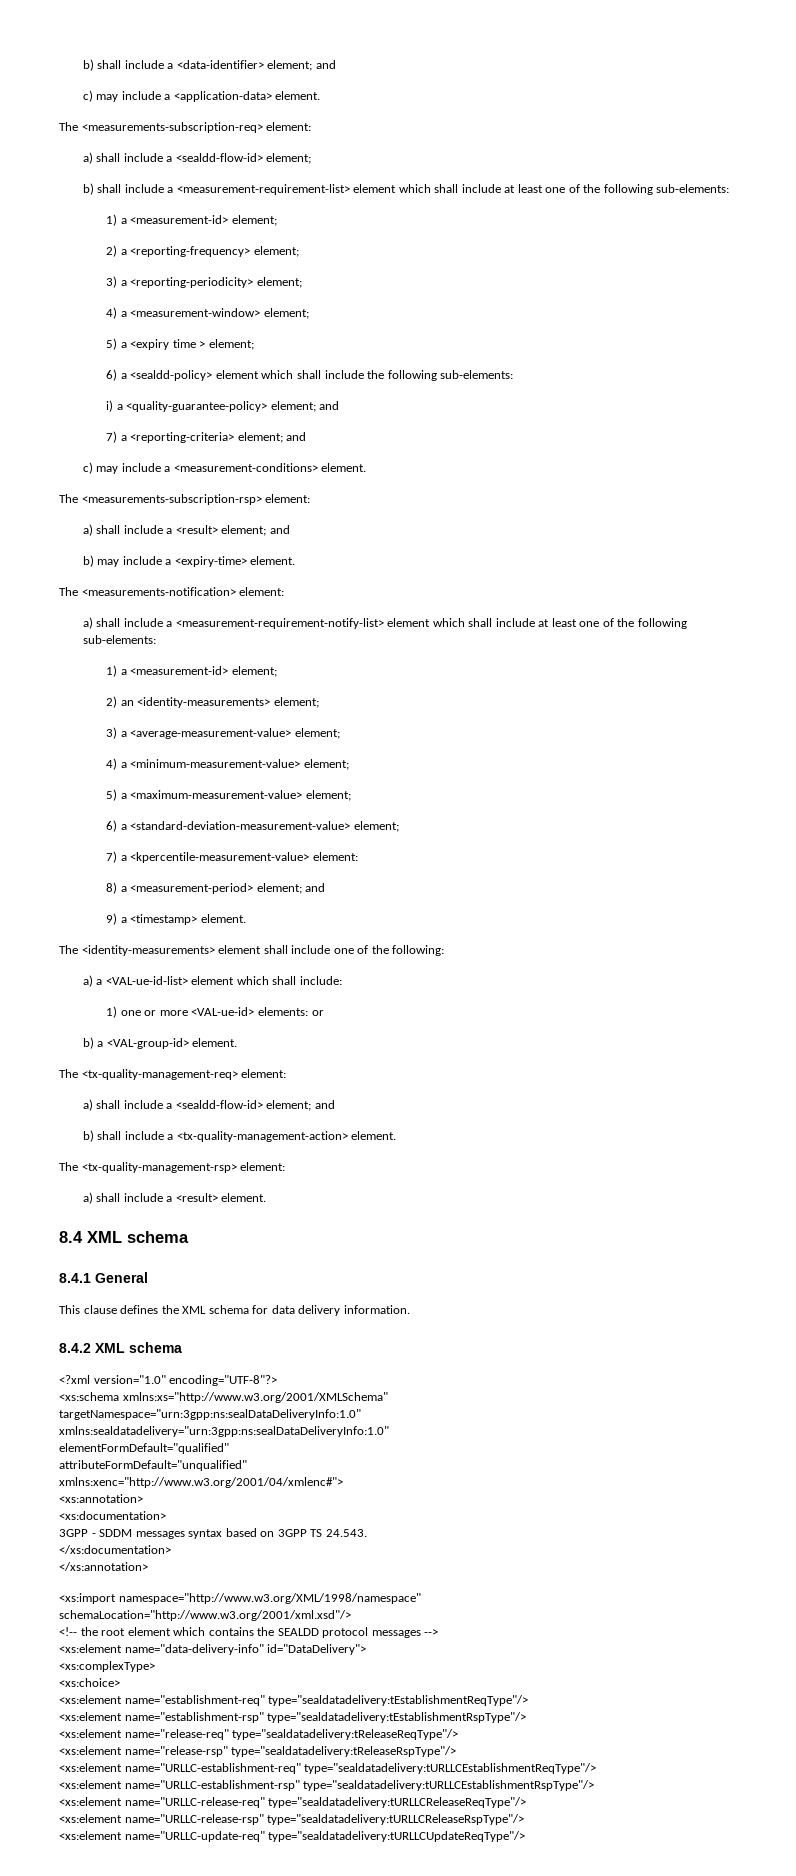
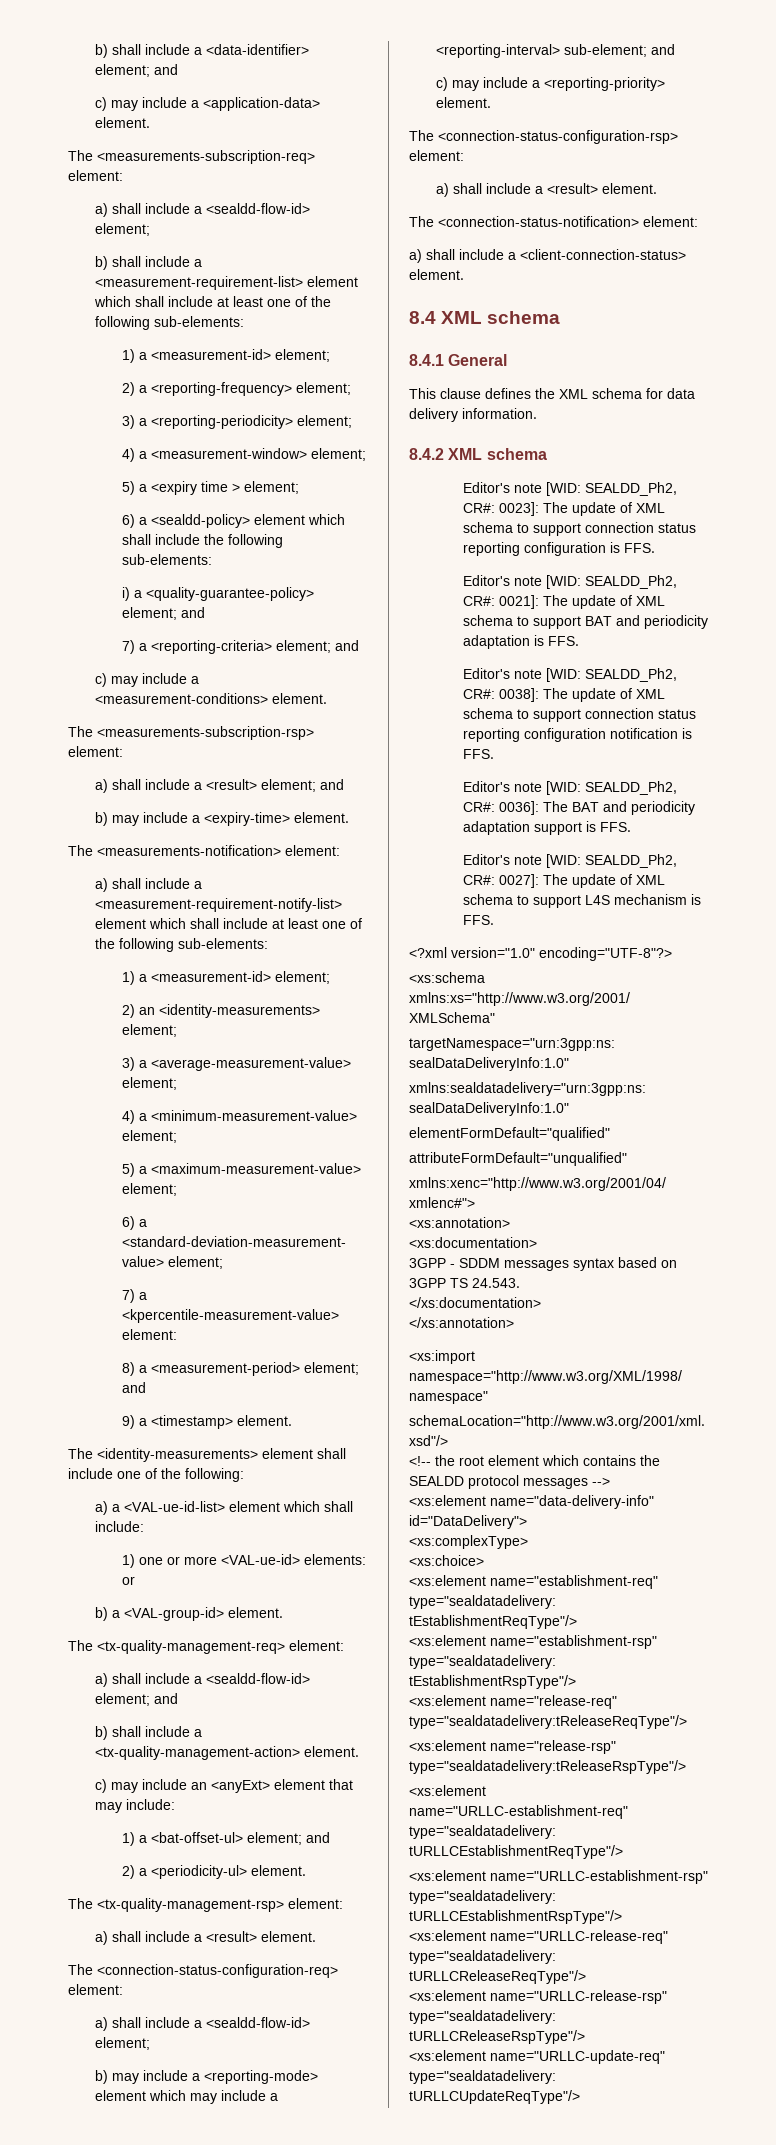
+ c) may include an <anyExt> element that may include:
+ 1) a <bat-offset-ul> element; and
+ 2) a <periodicity-ul> element.
+ The <connection-status-configuration-req> element:
+ a) shall include a <sealdd-flow-id> element;
+ b) may include a <reporting-mode> element which may include a <reporting-interval> sub-element; and
+ c) may include a <reporting-priority> element.
+ The <connection-status-configuration-rsp> element:
+ a) shall include a <result> element.
+ The <connection-status-notification> element:
+ a) shall include a <client-connection-status> element.
+ Editor's note [WID: SEALDD_Ph2, CR#: 0023]: The update of XML schema to support connection status reporting configuration is FFS.
+ Editor's note [WID: SEALDD_Ph2, CR#: 0021]: The update of XML schema to support BAT and periodicity adaptation is FFS.
+ Editor's note [WID: SEALDD_Ph2, CR#: 0038]: The update of XML schema to support connection status reporting configuration notification is FFS.
+ Editor's note [WID: SEALDD_Ph2, CR#: 0036]: The BAT and periodicity adaptation support is FFS.
+ Editor's note [WID: SEALDD_Ph2, CR#: 0027]: The update of XML schema to support L4S mechanism is FFS.

